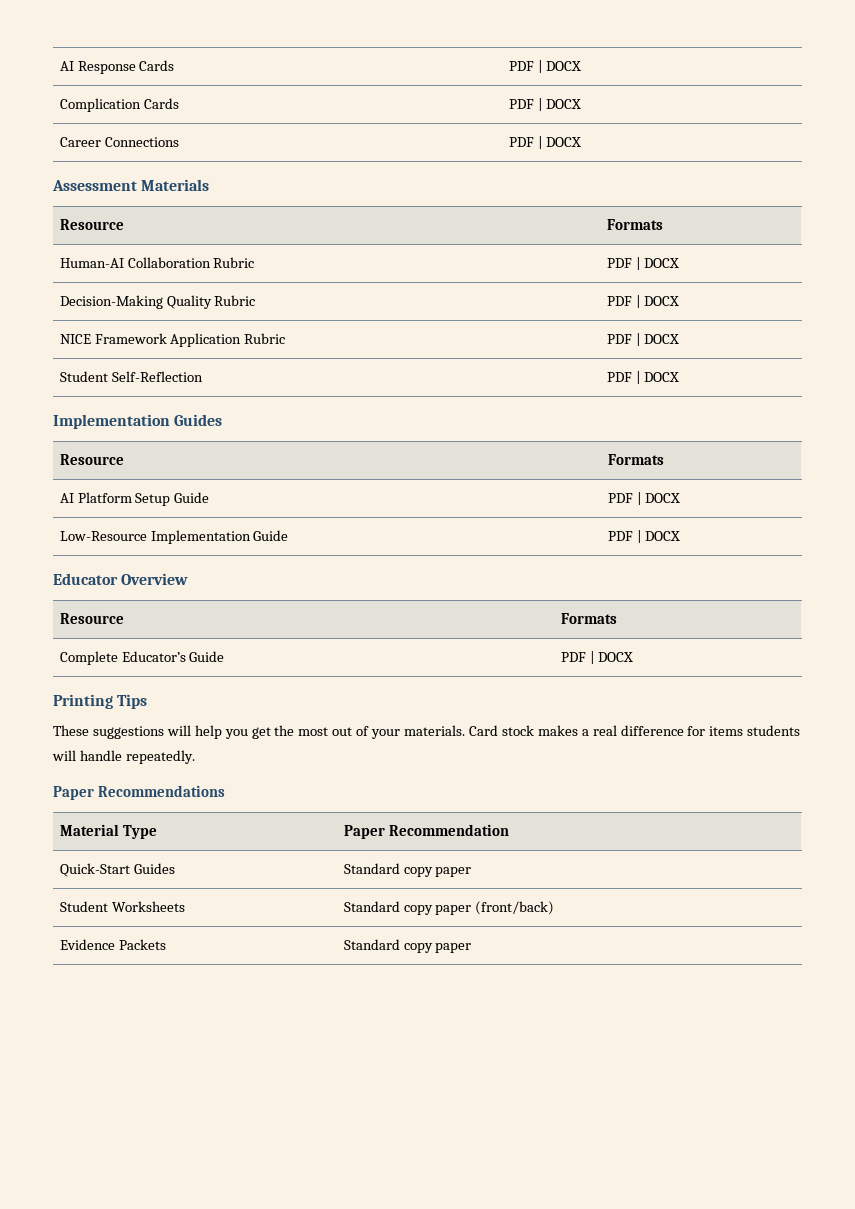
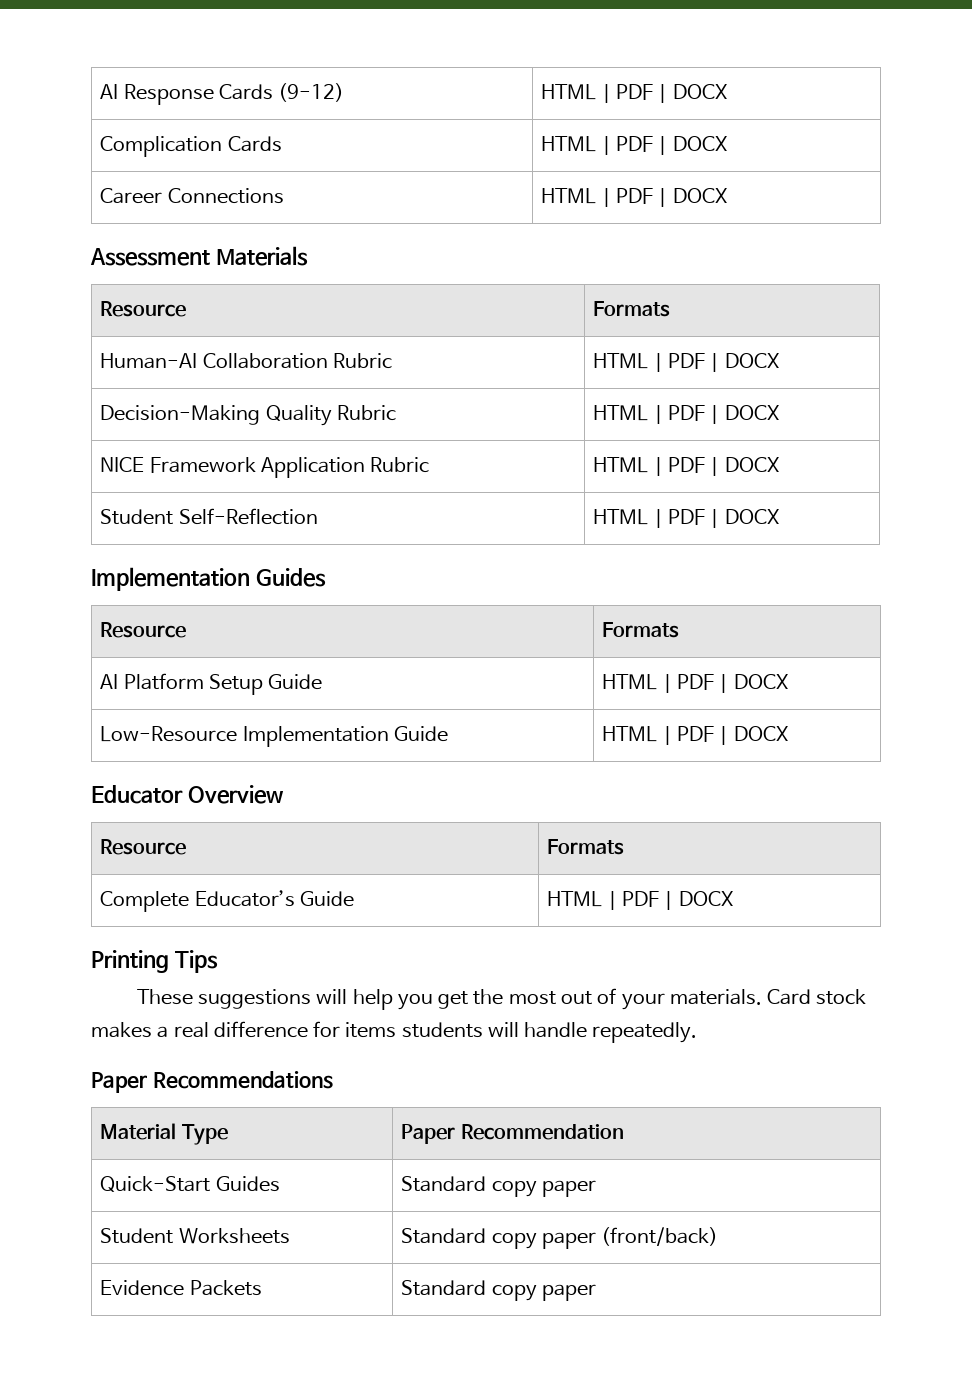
- AI Response Cards | PDF | DOCX
+ AI Response Cards (9-12) | HTML | PDF | DOCX
- Complication Cards | PDF | DOCX
+ Complication Cards | HTML | PDF | DOCX
- Career Connections | PDF | DOCX
+ Career Connections | HTML | PDF | DOCX
- Human-AI Collaboration Rubric | PDF | DOCX
+ Human-AI Collaboration Rubric | HTML | PDF | DOCX
- Decision-Making Quality Rubric | PDF | DOCX
+ Decision-Making Quality Rubric | HTML | PDF | DOCX
- NICE Framework Application Rubric | PDF | DOCX
+ NICE Framework Application Rubric | HTML | PDF | DOCX
- Student Self-Reflection | PDF | DOCX
+ Student Self-Reflection | HTML | PDF | DOCX
- AI Platform Setup Guide | PDF | DOCX
+ AI Platform Setup Guide | HTML | PDF | DOCX
- Low-Resource Implementation Guide | PDF | DOCX
+ Low-Resource Implementation Guide | HTML | PDF | DOCX
- Complete Educator’s Guide | PDF | DOCX
+ Complete Educator’s Guide | HTML | PDF | DOCX

